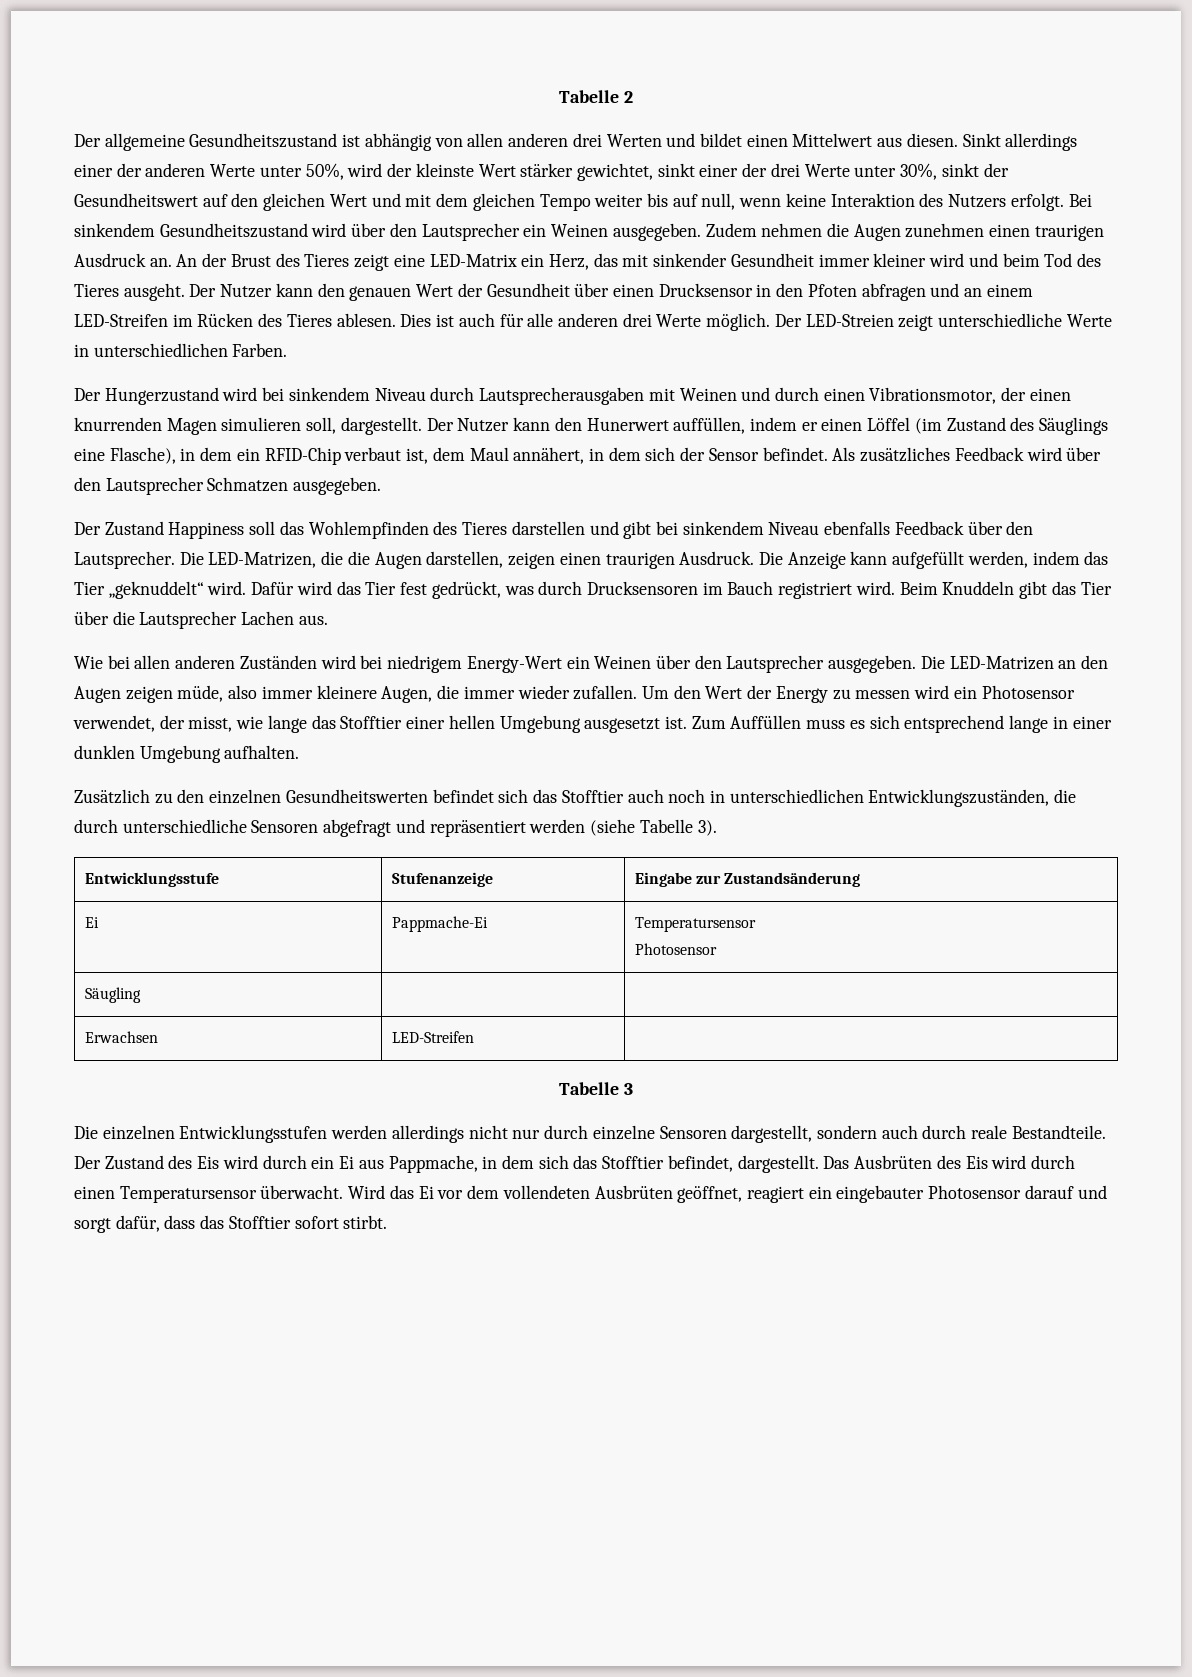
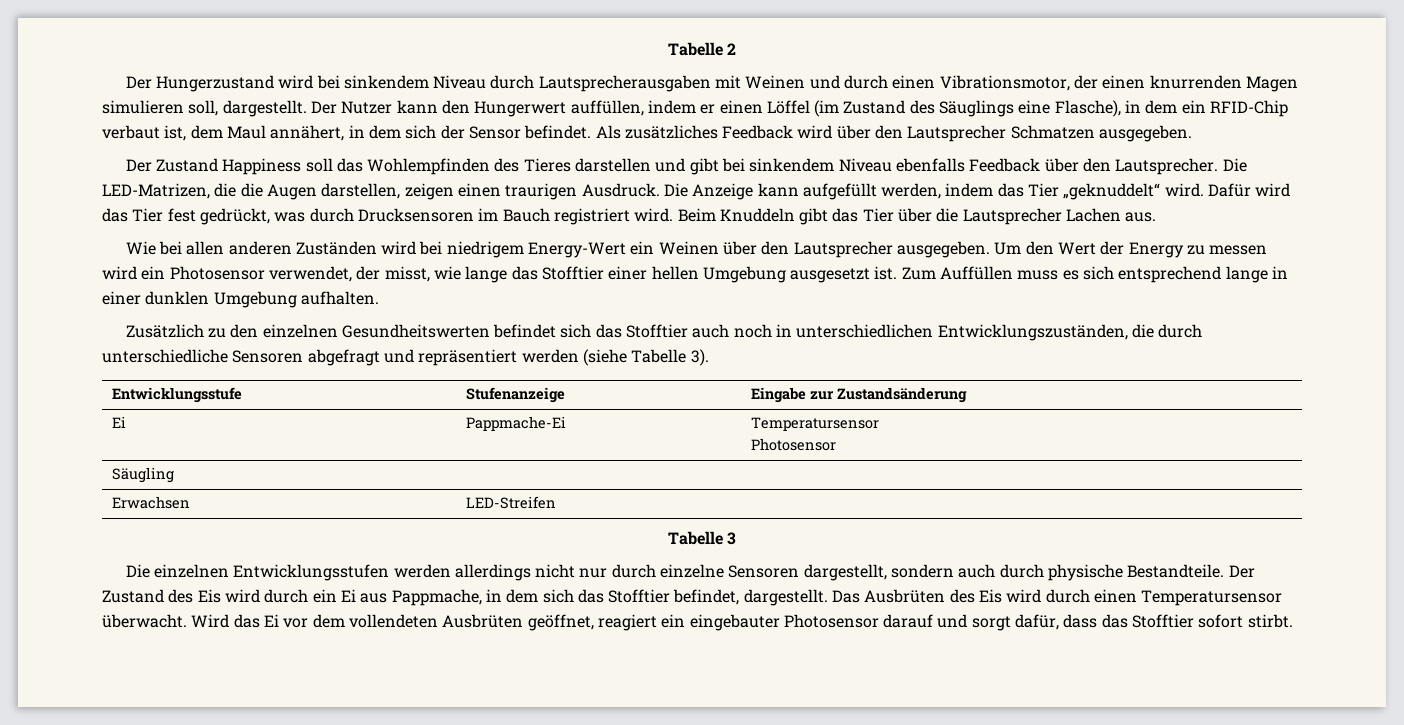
- Der allgemeine Gesundheitszustand ist abhängig von allen anderen drei Werten und bildet einen Mittelwert aus diesen. Sinkt allerdings einer der anderen Werte unter 50%, wird der kleinste Wert stärker gewichtet, sinkt einer der drei Werte unter 30%, sinkt der Gesundheitswert auf den gleichen Wert und mit dem gleichen Tempo weiter bis auf null, wenn keine Interaktion des Nutzers erfolgt. Bei sinkendem Gesundheitszustand wird über den Lautsprecher ein Weinen ausgegeben. Zudem nehmen die Augen zunehmen einen traurigen Ausdruck an. An der Brust des Tieres zeigt eine LED-Matrix ein Herz, das mit sinkender Gesundheit immer kleiner wird und beim Tod des Tieres ausgeht. Der Nutzer kann den genauen Wert der Gesundheit über einen Drucksensor in den Pfoten abfragen und an einem LED-Streifen im Rücken des Tieres ablesen. Dies ist auch für alle anderen drei Werte möglich. Der LED-Streien zeigt unterschiedliche Werte in unterschiedlichen Farben.
- Der Nutzer kann den Hunerwert auffüllen, indem er einen Löffel (im Zustand des Säuglings eine Flasche), in dem ein RFID-Chip verbaut ist, dem Maul annähert, in dem sich der Sensor befindet.
+ Der Nutzer kann den Hungerwert auffüllen, indem er einen Löffel (im Zustand des Säuglings eine Flasche), in dem ein RFID-Chip verbaut ist, dem Maul annähert, in dem sich der Sensor befindet.
- Die LED-Matrizen an den Augen zeigen müde, also immer kleinere Augen, die immer wieder zufallen.
- Die einzelnen Entwicklungsstufen werden allerdings nicht nur durch einzelne Sensoren dargestellt, sondern auch durch reale Bestandteile.
+ Die einzelnen Entwicklungsstufen werden allerdings nicht nur durch einzelne Sensoren dargestellt, sondern auch durch physische Bestandteile.

